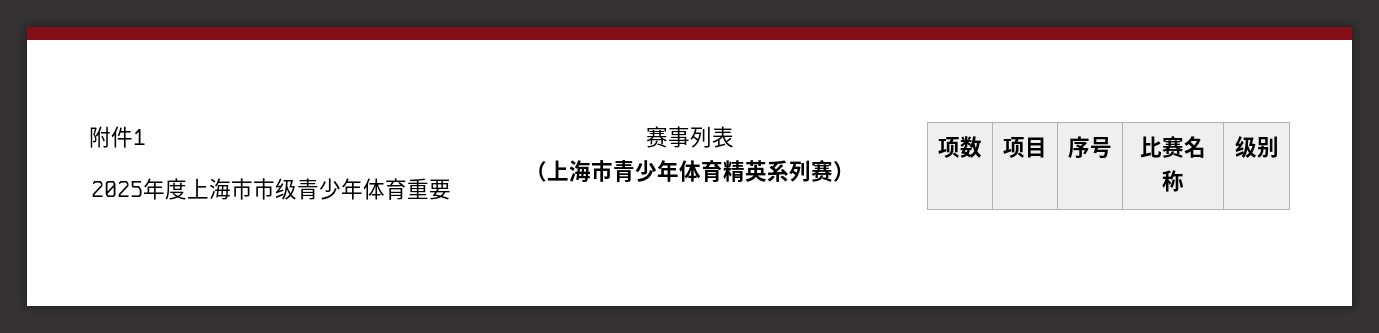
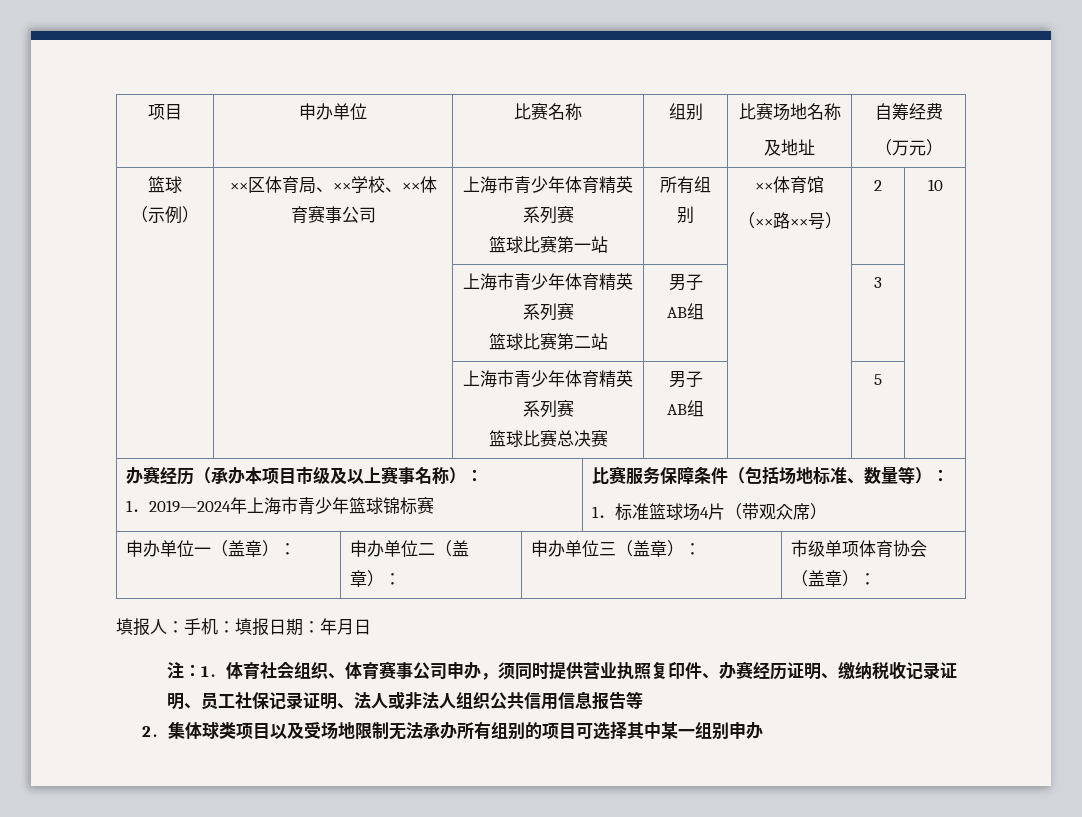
- 附件1
- 2025年度上海市市级青少年体育重要赛事列表
- （上海市青少年体育精英系列赛）
- 项数 | 项目 | 序号 | 比赛名称 | 级别
+ 项目 | 申办单位 | 比赛名称 | 组别 | 比赛场地名称
+ 及地址 | 自筹经费
+ （万元）
+ 篮球
+ （示例） | ××区体育局、××学校、××体育赛事公司 | 上海市青少年体育精英系列赛
+ 篮球比赛第一站 | 所有组别 | ××体育馆
+ （××路××号） | 2 | 10
+ | | 上海市青少年体育精英系列赛
+ 篮球比赛第二站 | 男子
+ AB组 | | 3 |
+ | | 上海市青少年体育精英系列赛
+ 篮球比赛总决赛 | 男子
+ AB组 | | 5 |
+ 办赛经历（承办本项目市级及以上赛事名称）：
+ 1．2019—2024年上海市青少年篮球锦标赛 | 比赛服务保障条件（包括场地标准、数量等）：
+ 1．标准篮球场4片（带观众席）
+ 申办单位一（盖章）： | 申办单位二（盖章）： | 申办单位三（盖章）： | 市级单项体育协会（盖章）：
+ 填报人：手机：填报日期：年月日
+ 注：1．体育社会组织、体育赛事公司申办，须同时提供营业执照复印件、办赛经历证明、缴纳税收记录证明、员工社保记录证明、法人或非法人组织公共信用信息报告等
+ 2．集体球类项目以及受场地限制无法承办所有组别的项目可选择其中某一组别申办

